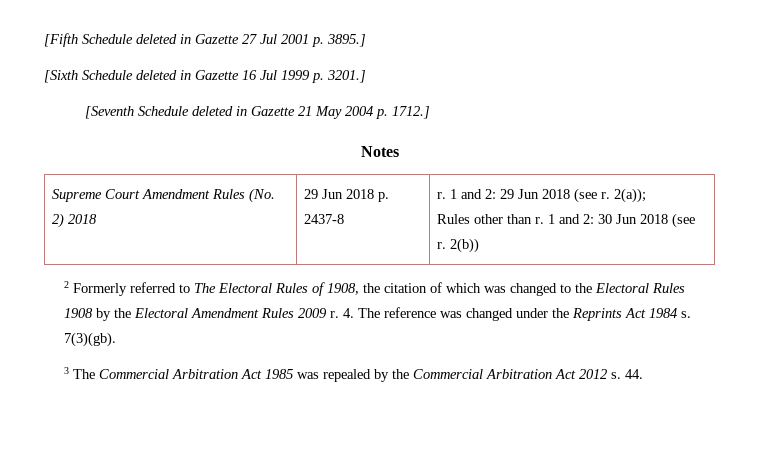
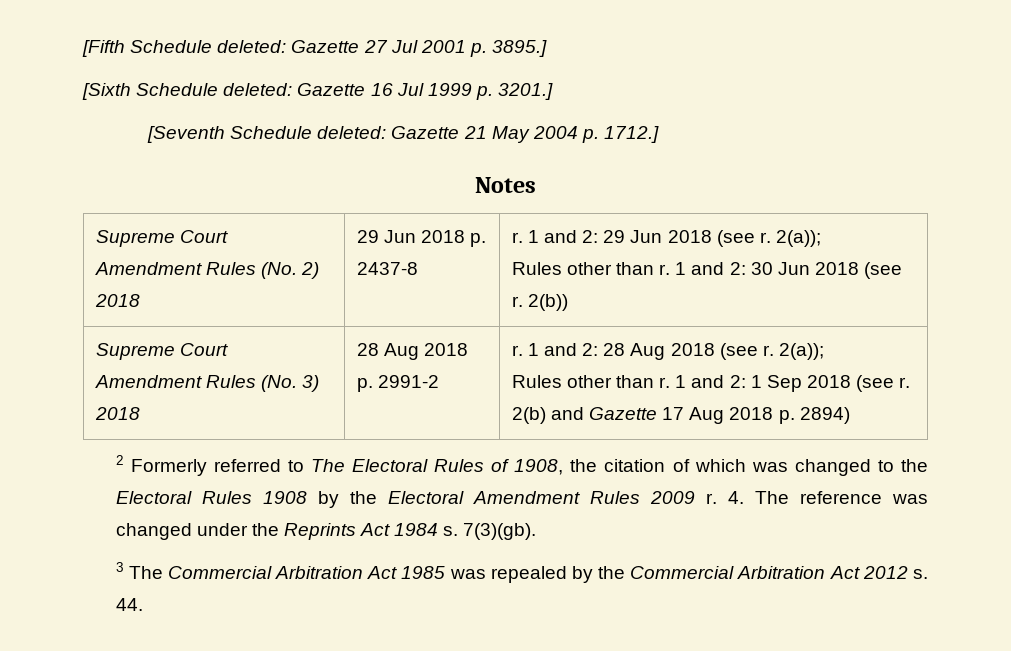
- [Fifth Schedule deleted in Gazette 27 Jul 2001 p. 3895.]
+ [Fifth Schedule deleted: Gazette 27 Jul 2001 p. 3895.]
- [Sixth Schedule deleted in Gazette 16 Jul 1999 p. 3201.]
+ [Sixth Schedule deleted: Gazette 16 Jul 1999 p. 3201.]
- [Seventh Schedule deleted in Gazette 21 May 2004 p. 1712.]
+ [Seventh Schedule deleted: Gazette 21 May 2004 p. 1712.]
+ Supreme Court Amendment Rules (No. 3) 2018 | 28 Aug 2018 p. 2991-2 | r. 1 and 2: 28 Aug 2018 (see r. 2(a));
+ Rules other than r. 1 and 2: 1 Sep 2018 (see r. 2(b) and Gazette 17 Aug 2018 p. 2894)

